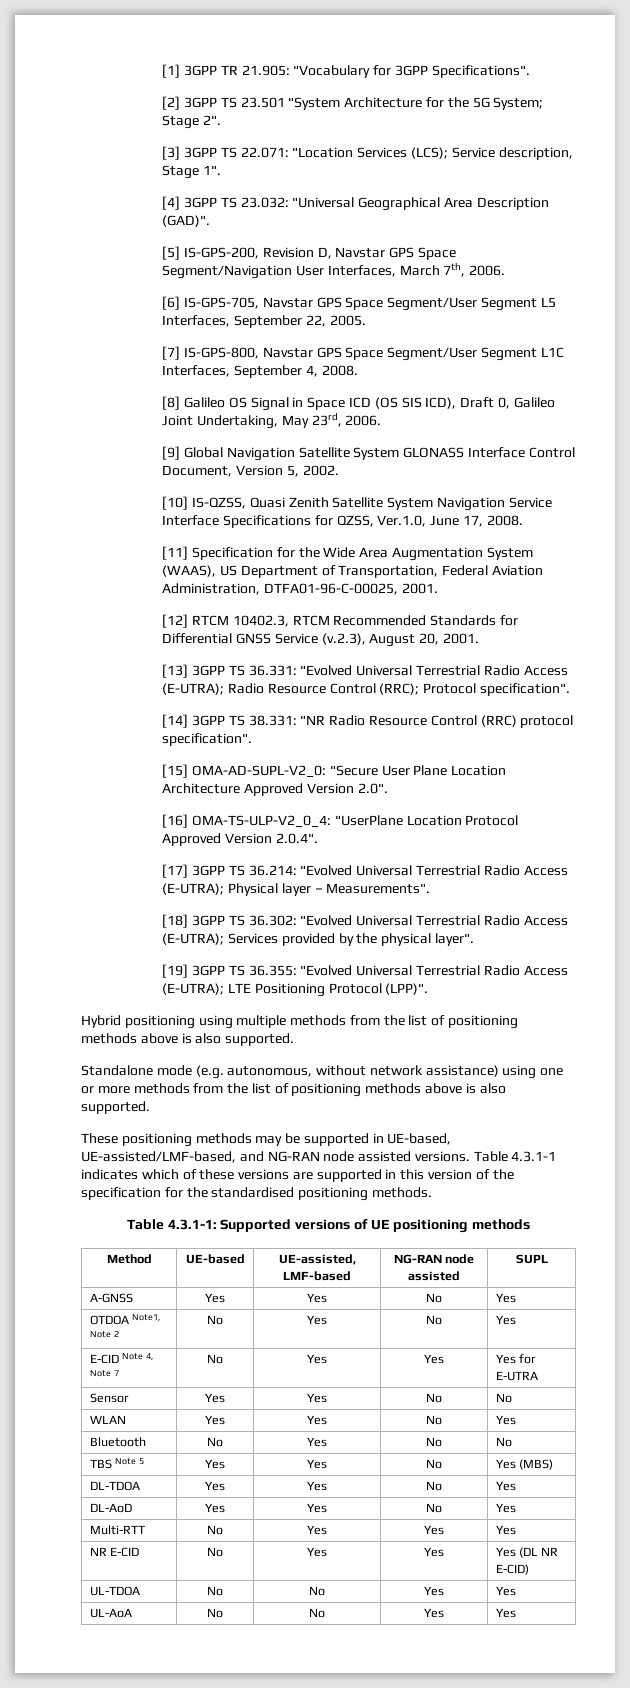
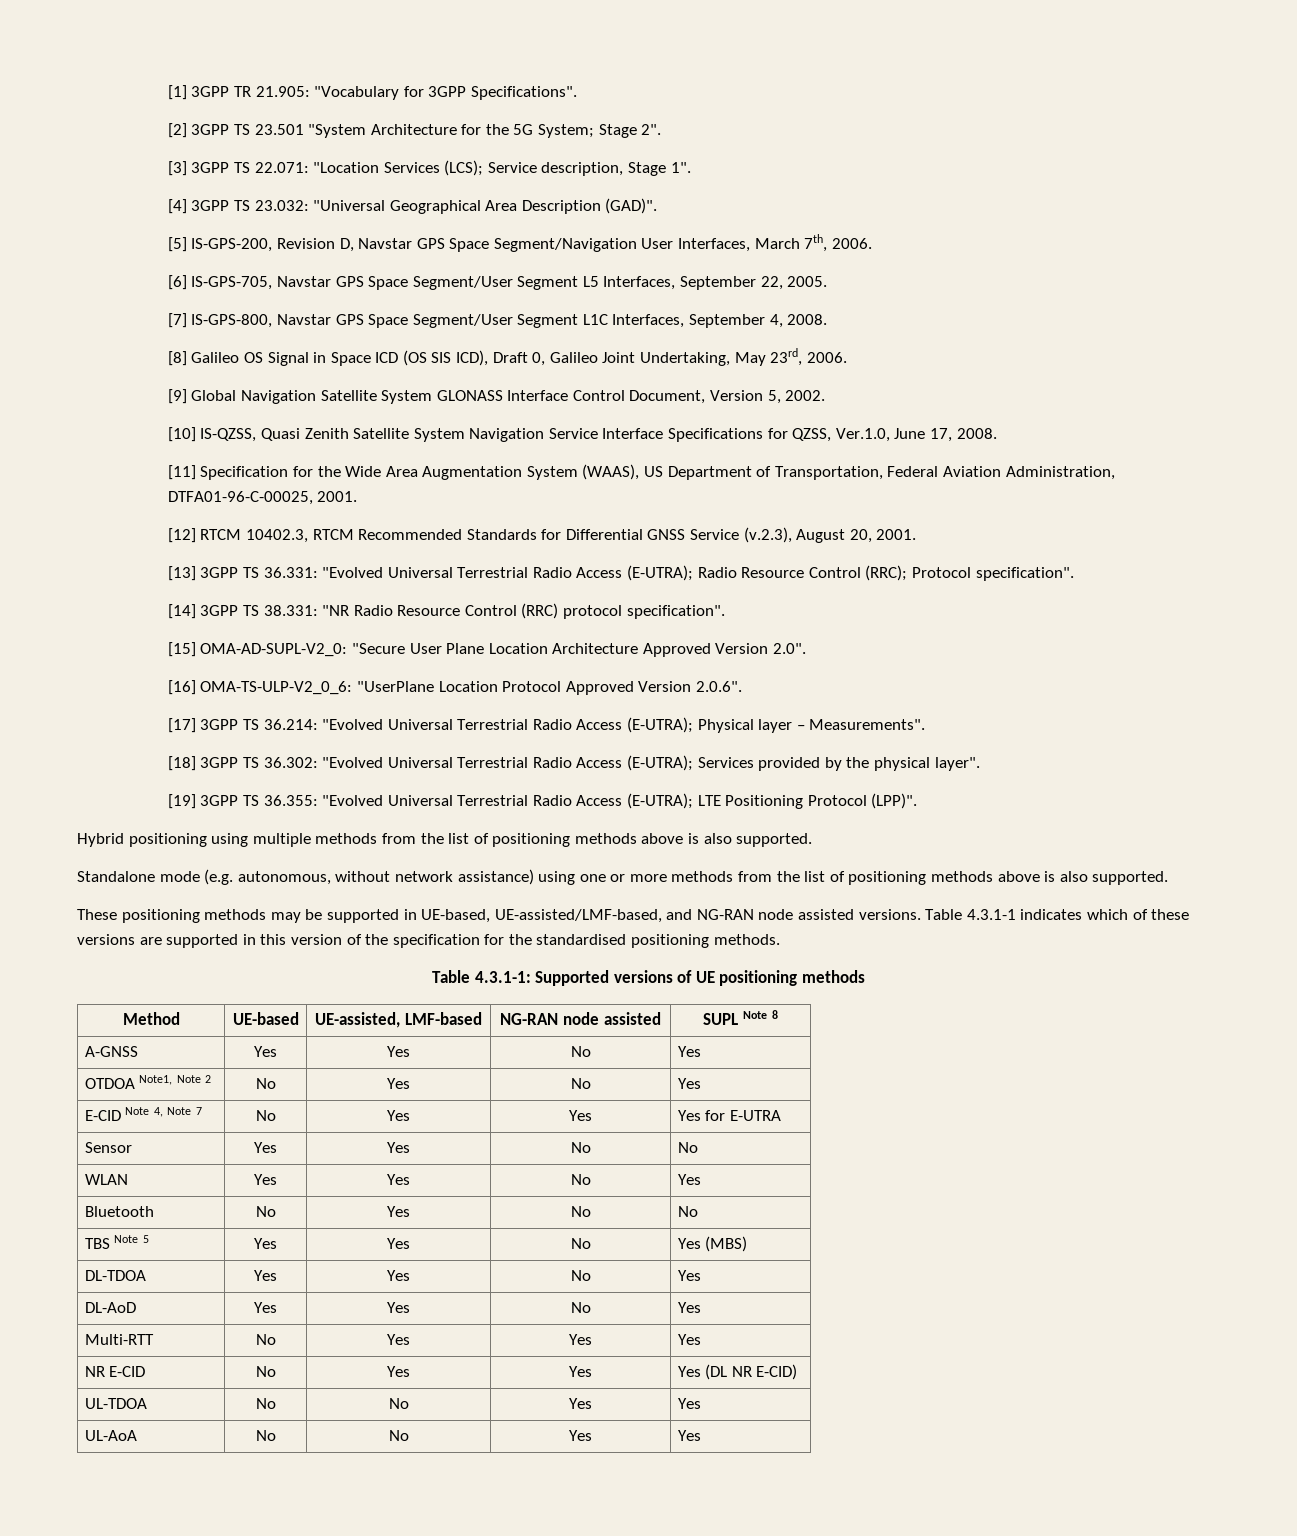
- [16] OMA-TS-ULP-V2_0_4: "UserPlane Location Protocol Approved Version 2.0.4".
+ [16] OMA-TS-ULP-V2_0_6: "UserPlane Location Protocol Approved Version 2.0.6".
- Method | UE-based | UE-assisted, LMF-based | NG-RAN node assisted | SUPL
+ Method | UE-based | UE-assisted, LMF-based | NG-RAN node assisted | SUPL Note 8

